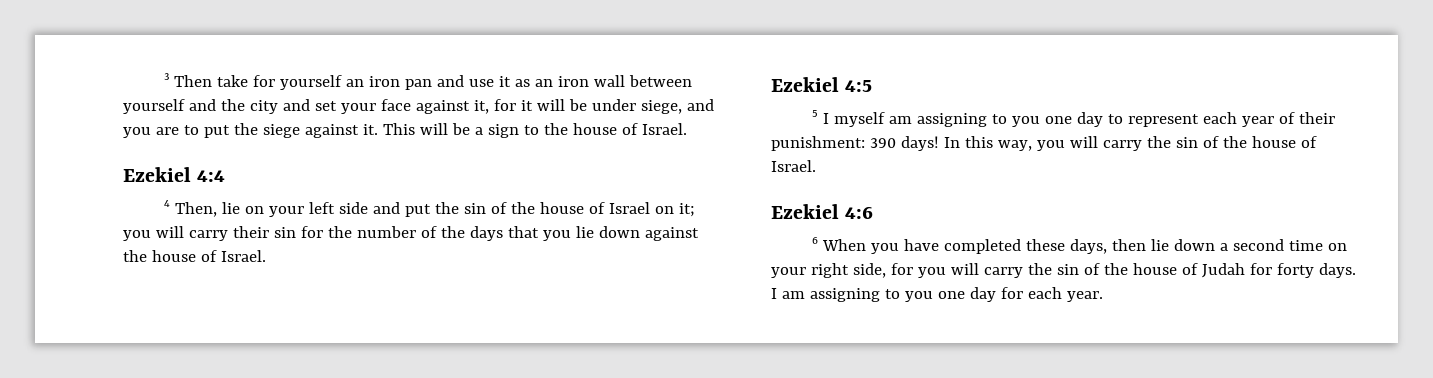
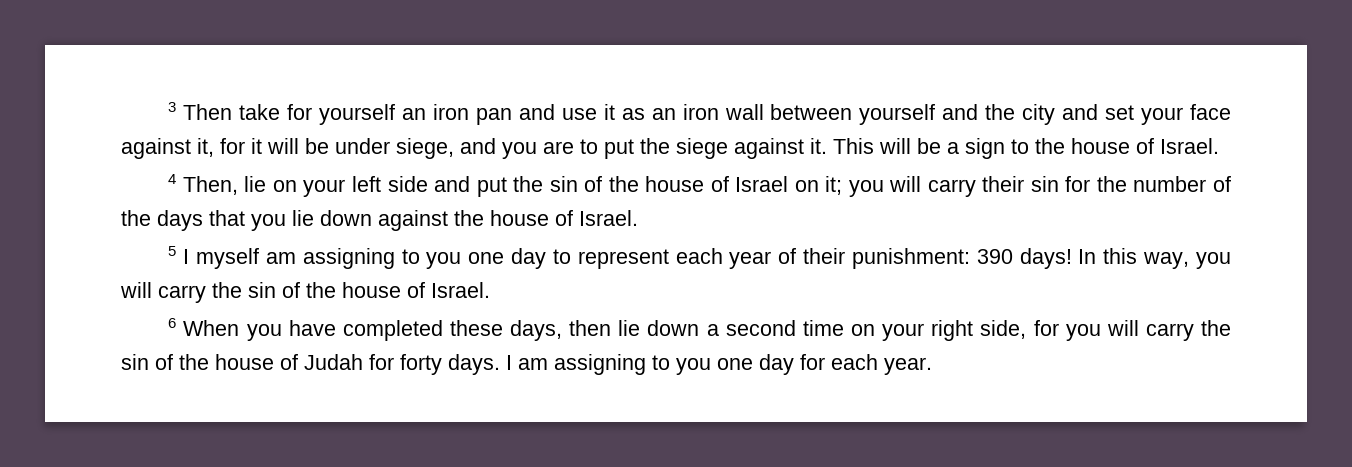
- Ezekiel 4:4
- Ezekiel 4:5
- Ezekiel 4:6

